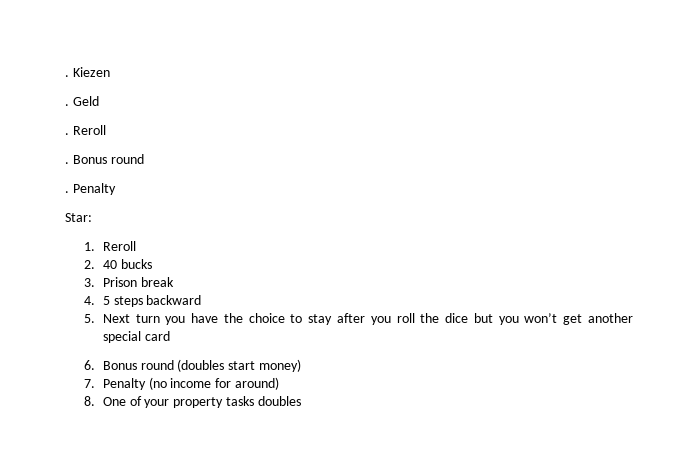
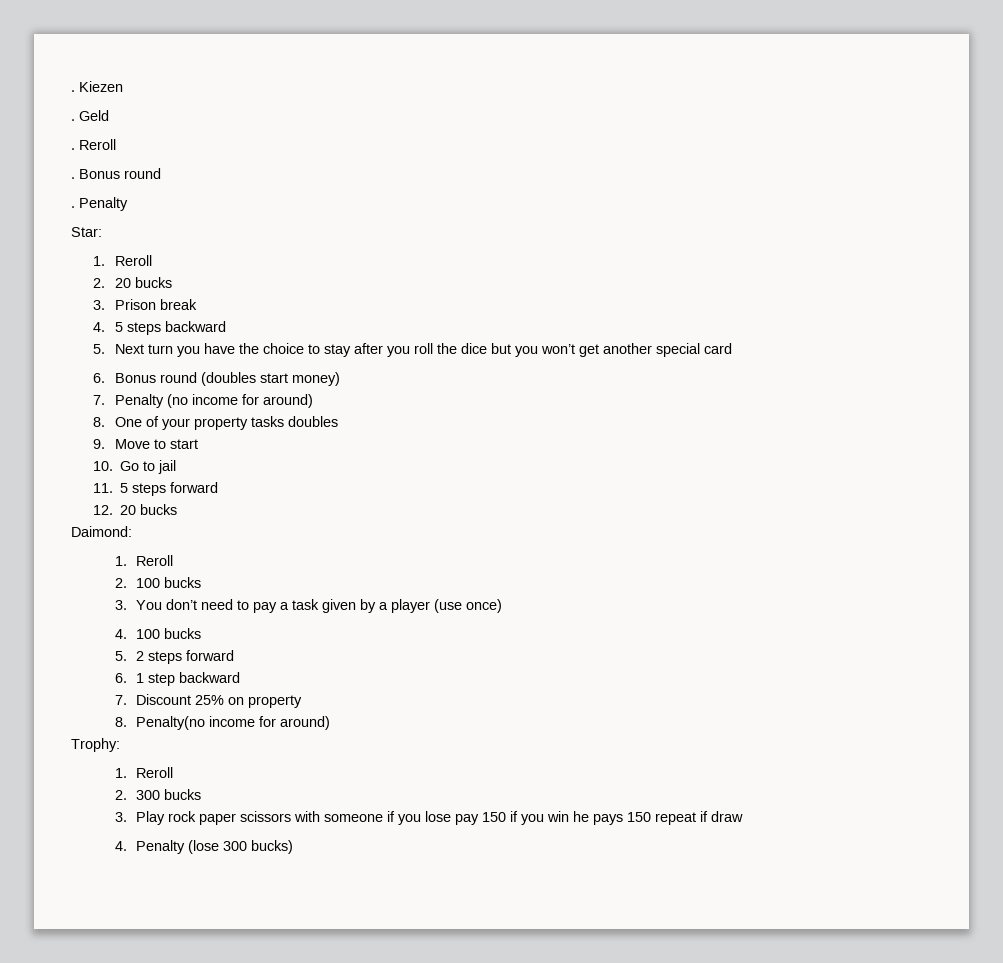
- 2. 40 bucks
+ 2. 20 bucks
+ 9. Move to start
+ 10. Go to jail
+ 11. 5 steps forward
+ 12. 20 bucks
+ Daimond:
+ 1. Reroll
+ 2. 100 bucks
+ 3. You don’t need to pay a task given by a player (use once)
+ 4. 100 bucks
+ 5. 2 steps forward
+ 6. 1 step backward
+ 7. Discount 25% on property
+ 8. Penalty(no income for around)
+ Trophy:
+ 1. Reroll
+ 2. 300 bucks
+ 3. Play rock paper scissors with someone if you lose pay 150 if you win he pays 150 repeat if draw
+ 4. Penalty (lose 300 bucks)

